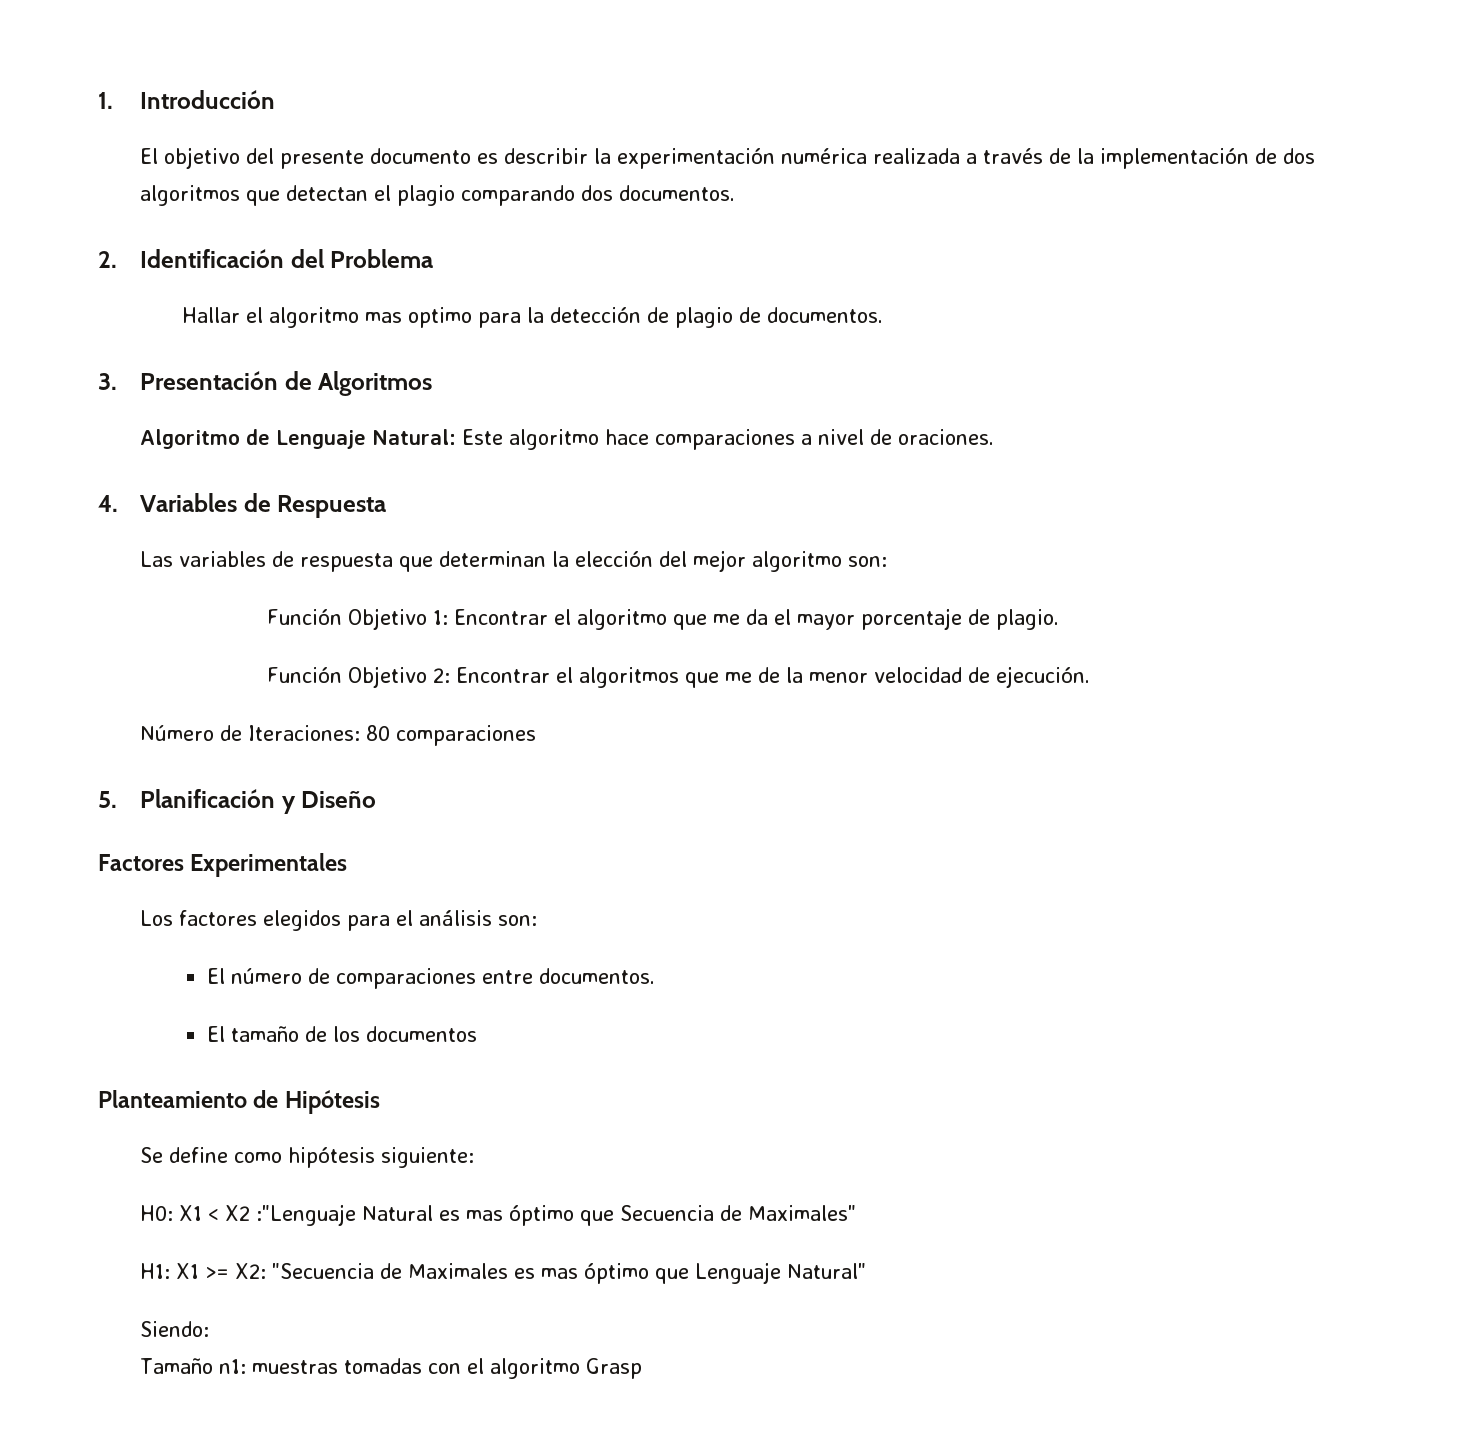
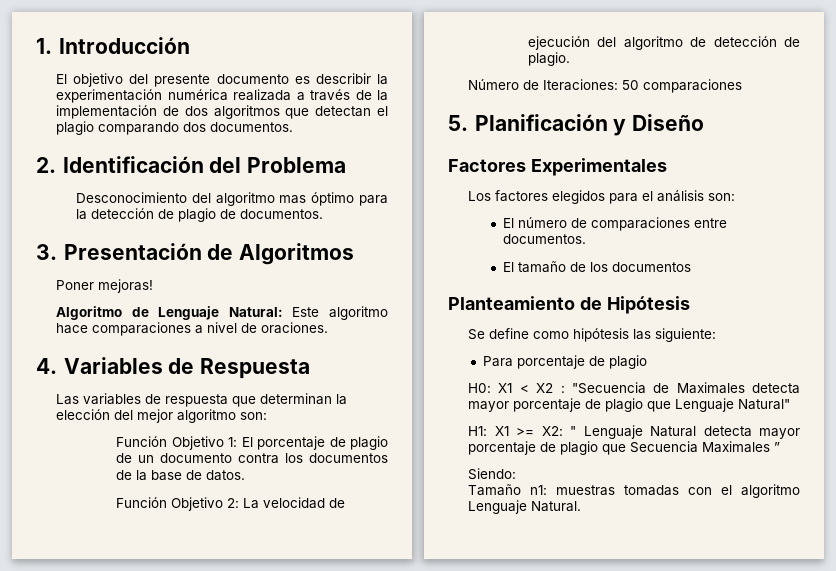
- Hallar el algoritmo mas optimo para la detección de plagio de documentos.
+ Desconocimiento del algoritmo mas óptimo para la detección de plagio de documentos.
+ Poner mejoras!
- Función Objetivo 1: Encontrar el algoritmo que me da el mayor porcentaje de plagio.
- Función Objetivo 2: Encontrar el algoritmos que me de la menor velocidad de ejecución.
+ Función Objetivo 1: El porcentaje de plagio de un documento contra los documentos de la base de datos.
+ Función Objetivo 2: La velocidad de ejecución del algoritmo de detección de plagio.
- Número de Iteraciones: 80 comparaciones
+ Número de Iteraciones: 50 comparaciones
- Se define como hipótesis siguiente:
+ Se define como hipótesis las siguiente:
+ Para porcentaje de plagio
- H0: X1 < X2 :"Lenguaje Natural es mas óptimo que Secuencia de Maximales"
- H1: X1 >= X2: "Secuencia de Maximales es mas óptimo que Lenguaje Natural"
+ H0: X1 < X2 : "Secuencia de Maximales detecta mayor porcentaje de plagio que Lenguaje Natural"
+ H1: X1 >= X2: " Lenguaje Natural detecta mayor porcentaje de plagio que Secuencia Maximales ”
- Tamaño n1: muestras tomadas con el algoritmo Grasp
+ Tamaño n1: muestras tomadas con el algoritmo Lenguaje Natural.

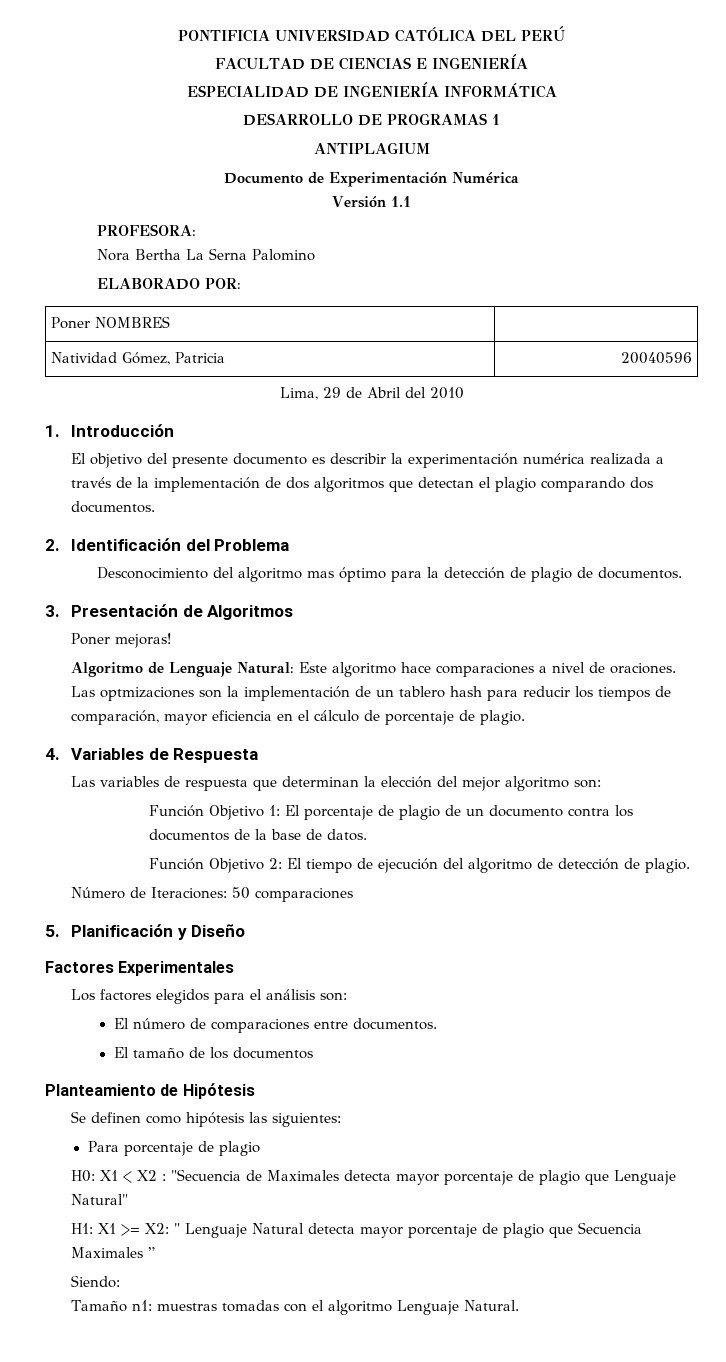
+ PONTIFICIA UNIVERSIDAD CATÓLICA DEL PERÚ
+ FACULTAD DE CIENCIAS E INGENIERÍA
+ ESPECIALIDAD DE INGENIERÍA INFORMÁTICA
+ DESARROLLO DE PROGRAMAS 1
+ ANTIPLAGIUM
+ Documento de Experimentación Numérica
+ Versión 1.1
+ PROFESORA:
+ Nora Bertha La Serna Palomino
+ ELABORADO POR:
+ Poner NOMBRES |
+ Natividad Gómez, Patricia | 20040596
+ Lima, 29 de Abril del 2010
+ Las optmizaciones son la implementación de un tablero hash para reducir los tiempos de comparación, mayor eficiencia en el cálculo de porcentaje de plagio.
- Función Objetivo 2: La velocidad de ejecución del algoritmo de detección de plagio.
+ Función Objetivo 2: El tiempo de ejecución del algoritmo de detección de plagio.
- Se define como hipótesis las siguiente:
+ Se definen como hipótesis las siguientes:

